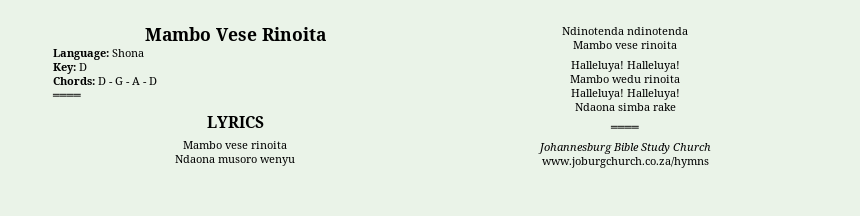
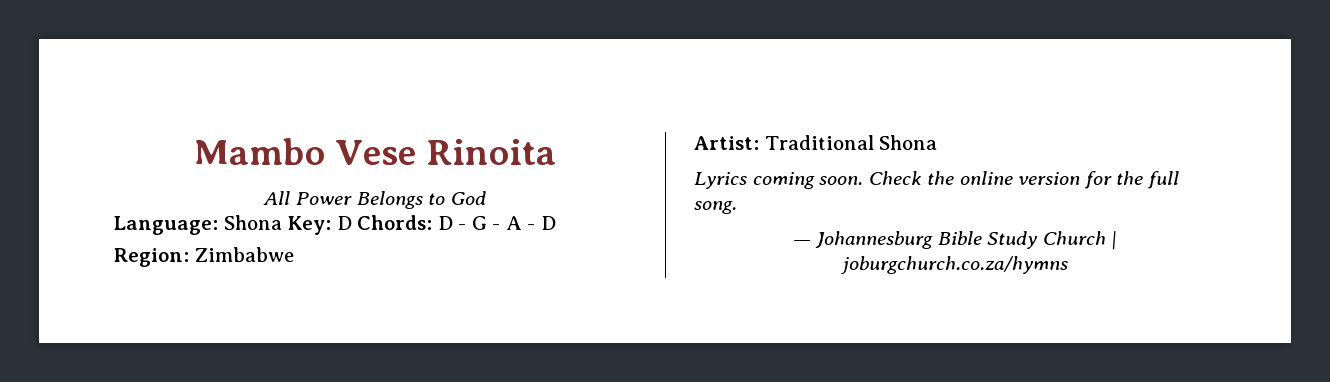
+ All Power Belongs to God
- Language: Shona
- Key: D
- Chords: D - G - A - D
- ════
- LYRICS
- Mambo vese rinoita
- Ndaona musoro wenyu
- Ndinotenda ndinotenda
- Mambo vese rinoita
- Halleluya! Halleluya!
- Mambo wedu rinoita
- Halleluya! Halleluya!
- Ndaona simba rake
- ════
- Johannesburg Bible Study Church
- www.joburgchurch.co.za/hymns
+ Language: Shona Key: D Chords: D - G - A - D
+ Region: Zimbabwe
+ Artist: Traditional Shona
+ Lyrics coming soon. Check the online version for the full song.
+ — Johannesburg Bible Study Church | joburgchurch.co.za/hymns

